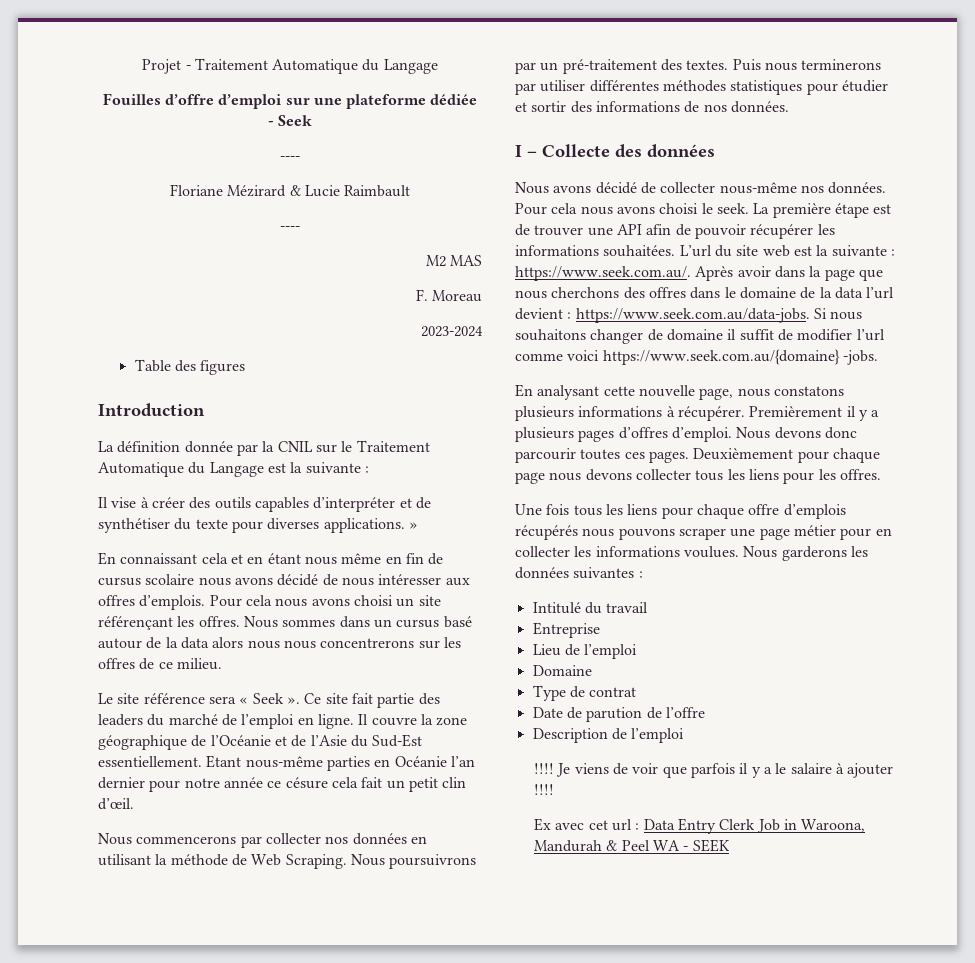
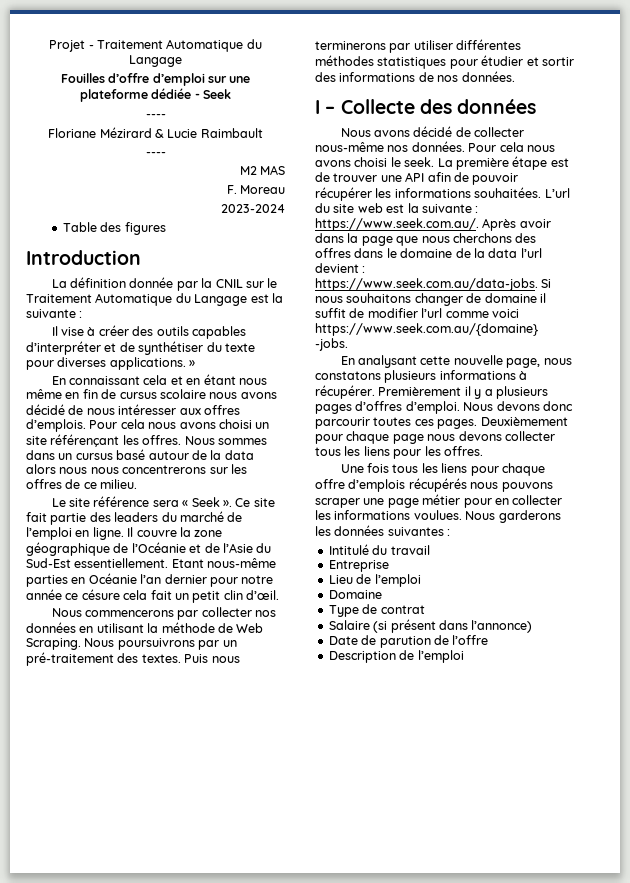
+ Salaire (si présent dans l’annonce)
- !!!! Je viens de voir que parfois il y a le salaire à ajouter !!!!
- Ex avec cet url : Data Entry Clerk Job in Waroona, Mandurah & Peel WA - SEEK

